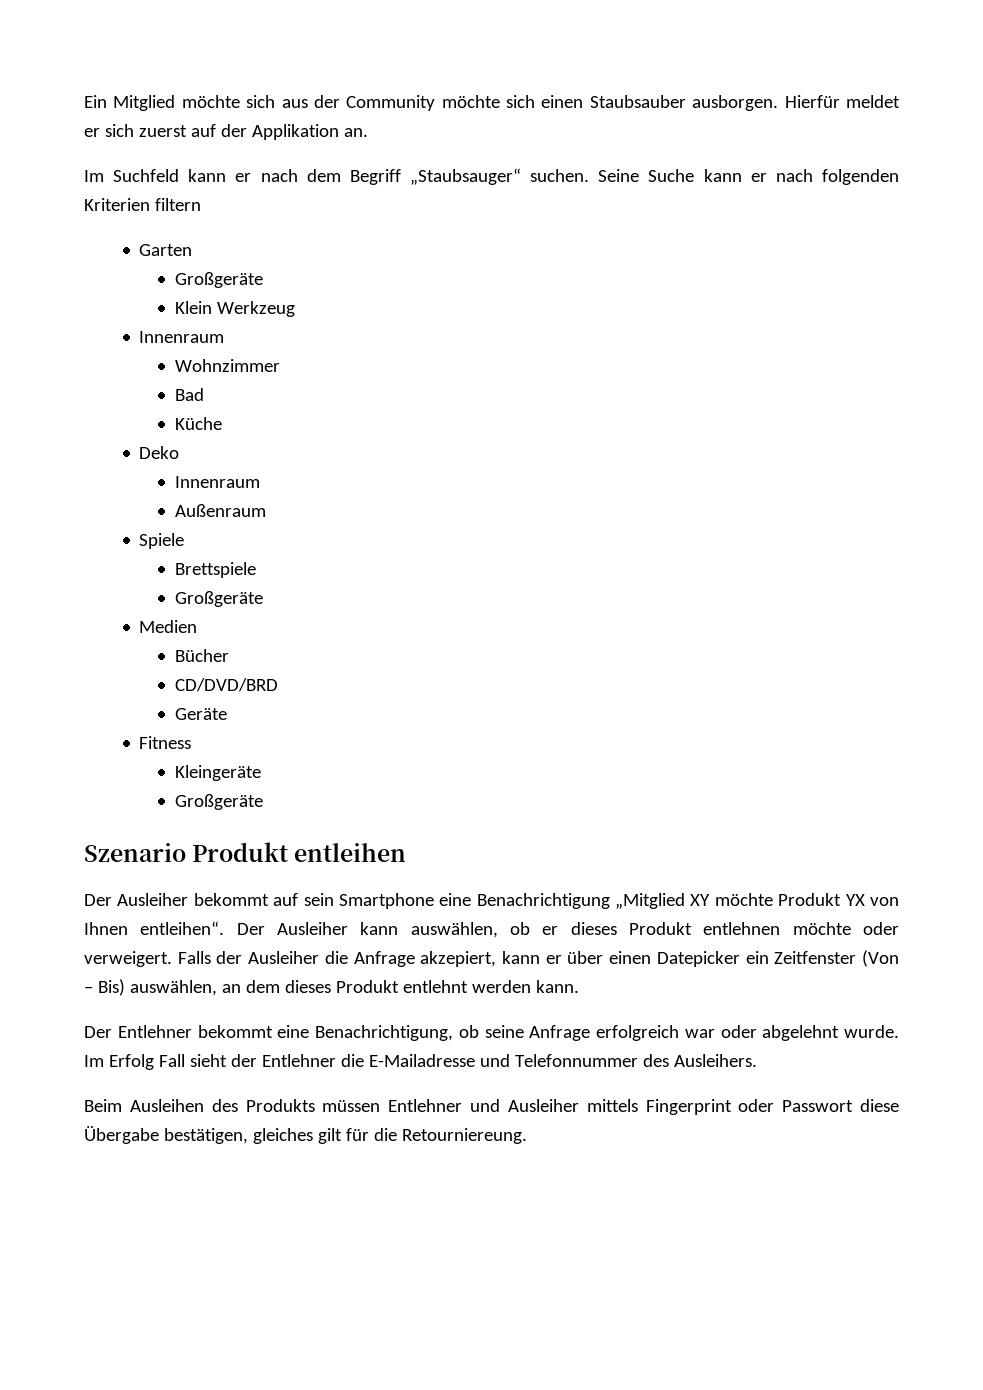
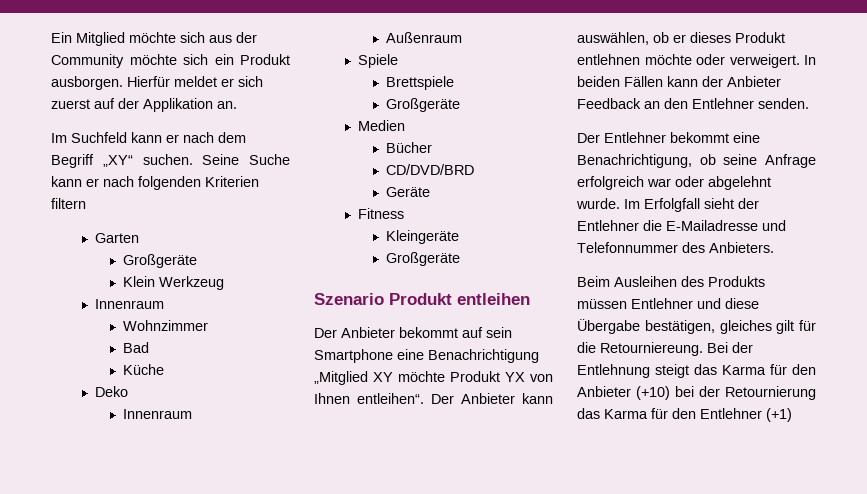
- Ein Mitglied möchte sich aus der Community möchte sich einen Staubsauber ausborgen.
+ Ein Mitglied möchte sich aus der Community möchte sich ein Produkt ausborgen.
- Im Suchfeld kann er nach dem Begriff „Staubsauger“ suchen.
+ Im Suchfeld kann er nach dem Begriff „XY“ suchen.
- Der Ausleiher bekommt auf sein Smartphone eine Benachrichtigung „Mitglied XY möchte Produkt YX von Ihnen entleihen“.
+ Der Anbieter bekommt auf sein Smartphone eine Benachrichtigung „Mitglied XY möchte Produkt YX von Ihnen entleihen“.
- Der Ausleiher kann auswählen, ob er dieses Produkt entlehnen möchte oder verweigert.
+ Der Anbieter kann auswählen, ob er dieses Produkt entlehnen möchte oder verweigert.
- Falls der Ausleiher die Anfrage akzepiert, kann er über einen Datepicker ein Zeitfenster (Von – Bis) auswählen, an dem dieses Produkt entlehnt werden kann.
+ In beiden Fällen kann der Anbieter Feedback an den Entlehner senden.
- Im Erfolg Fall sieht der Entlehner die E-Mailadresse und Telefonnummer des Ausleihers.
+ Im Erfolgfall sieht der Entlehner die E-Mailadresse und Telefonnummer des Anbieters.
- Beim Ausleihen des Produkts müssen Entlehner und Ausleiher mittels Fingerprint oder Passwort diese Übergabe bestätigen, gleiches gilt für die Retourniereung.
+ Beim Ausleihen des Produkts müssen Entlehner und diese Übergabe bestätigen, gleiches gilt für die Retourniereung.
+ Bei der Entlehnung steigt das Karma für den Anbieter (+10) bei der Retournierung das Karma für den Entlehner (+1)

